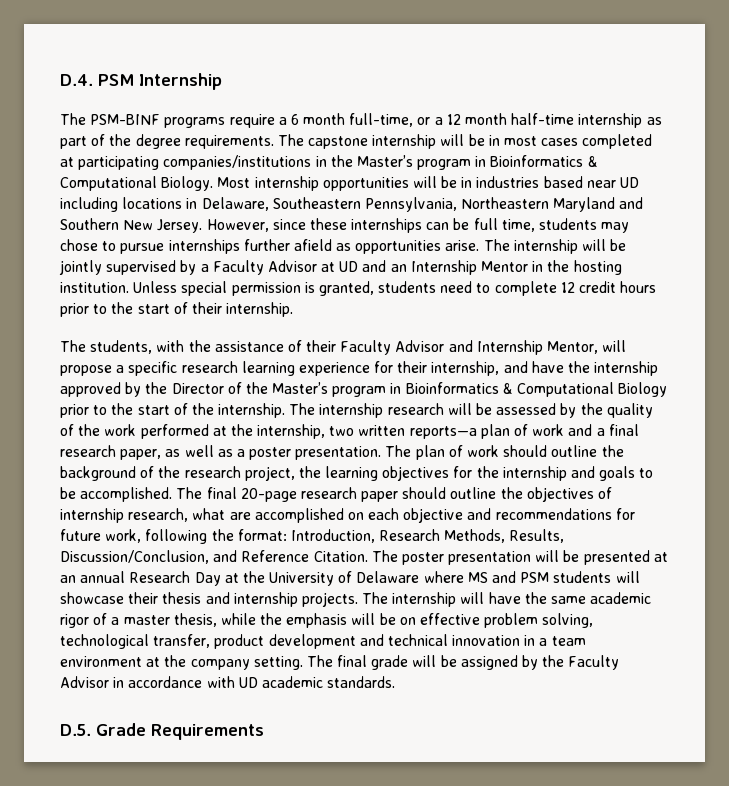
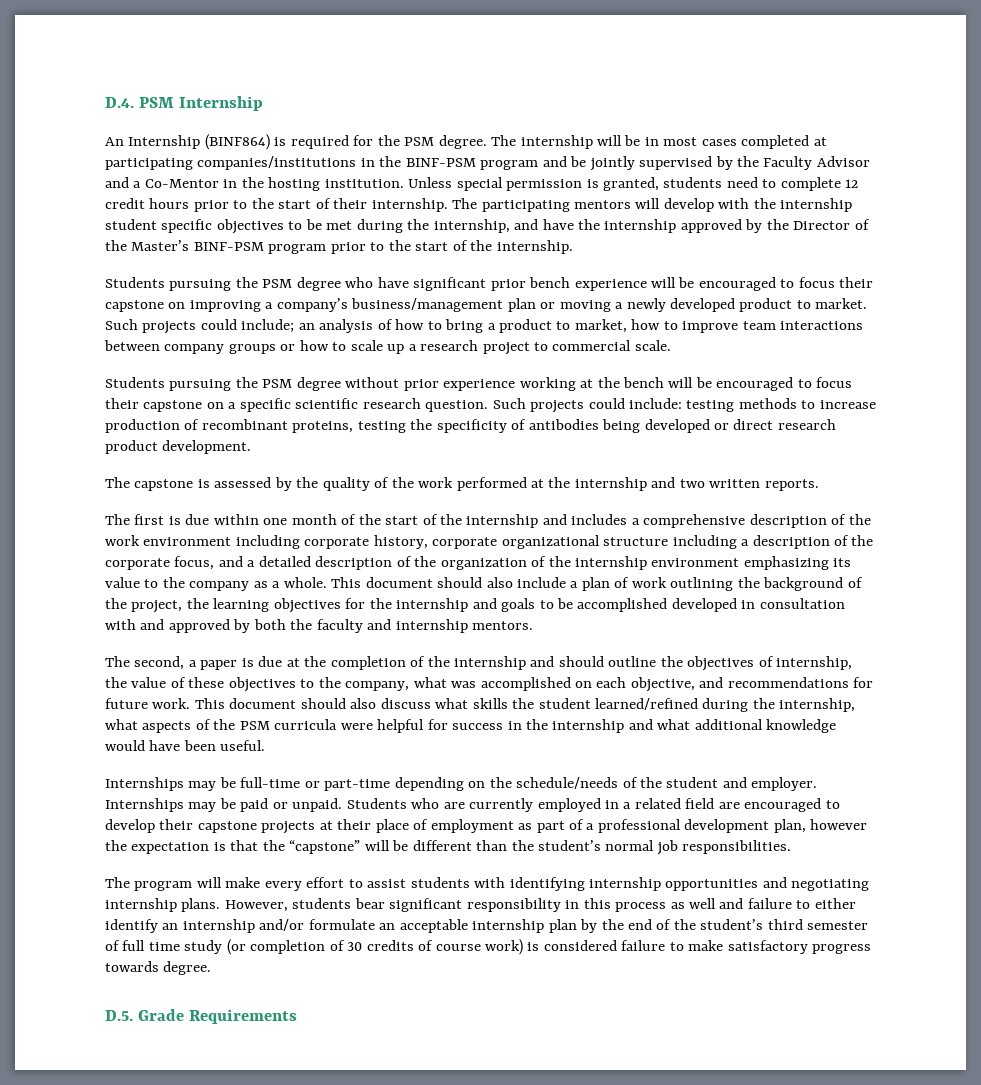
- The PSM-BINF programs require a 6 month full-time, or a 12 month half-time internship as part of the degree requirements. The capstone internship will be in most cases completed at participating companies/institutions in the Master’s program in Bioinformatics & Computational Biology. Most internship opportunities will be in industries based near UD including locations in Delaware, Southeastern Pennsylvania, Northeastern Maryland and Southern New Jersey. However, since these internships can be full time, students may chose to pursue internships further afield as opportunities arise. The internship will be jointly supervised by a Faculty Advisor at UD and an Internship Mentor in the hosting institution.
+ An Internship (BINF864) is required for the PSM degree. The internship will be in most cases completed at participating companies/institutions in the BINF-PSM program and be jointly supervised by the Faculty Advisor and a Co-Mentor in the hosting institution.
- Unless special permission is granted, students need to complete 12 credit hours prior to the start of their internship.
- The students, with the assistance of their Faculty Advisor and Internship Mentor, will propose a specific research learning experience for their internship, and have the internship approved by the Director of the Master’s program in Bioinformatics & Computational Biology prior to the start of the internship. The internship research will be assessed by the quality of the work performed at the internship, two written reports—a plan of work and a final research paper, as well as a poster presentation. The plan of work should outline the background of the research project, the learning objectives for the internship and goals to be accomplished. The final 20-page research paper should outline the objectives of internship research, what are accomplished on each objective and recommendations for future work, following the format: Introduction, Research Methods, Results, Discussion/Conclusion, and Reference Citation. The poster presentation will be presented at an annual Research Day at the University of Delaware where MS and PSM students will showcase their thesis and internship projects. The internship will have the same academic rigor of a master thesis, while the emphasis will be on effective problem solving, technological transfer, product development and technical innovation in a team environment at the company setting. The final grade will be assigned by the Faculty Advisor in accordance with UD academic standards.
+ Unless special permission is granted, students need to complete 12 credit hours prior to the start of their internship. The participating mentors will develop with the internship student specific objectives to be met during the internship, and have the internship approved by the Director of the Master’s BINF-PSM program prior to the start of the internship.
+ Students pursuing the PSM degree who have significant prior bench experience will be encouraged to focus their capstone on improving a company’s business/management plan or moving a newly developed product to market. Such projects could include; an analysis of how to bring a product to market, how to improve team interactions between company groups or how to scale up a research project to commercial scale.
+ Students pursuing the PSM degree without prior experience working at the bench will be encouraged to focus their capstone on a specific scientific research question. Such projects could include: testing methods to increase production of recombinant proteins, testing the specificity of antibodies being developed or direct research product development.
+ The capstone is assessed by the quality of the work performed at the internship and two written reports.
+ The first is due within one month of the start of the internship and includes a comprehensive description of the work environment including corporate history, corporate organizational structure including a description of the corporate focus, and a detailed description of the organization of the internship environment emphasizing its value to the company as a whole. This document should also include a plan of work outlining the background of the project, the learning objectives for the internship and goals to be accomplished developed in consultation with and approved by both the faculty and internship mentors.
+ The second, a paper is due at the completion of the internship and should outline the objectives of internship, the value of these objectives to the company, what was accomplished on each objective, and recommendations for future work. This document should also discuss what skills the student learned/refined during the internship, what aspects of the PSM curricula were helpful for success in the internship and what additional knowledge would have been useful.
+ Internships may be full-time or part-time depending on the schedule/needs of the student and employer. Internships may be paid or unpaid. Students who are currently employed in a related field are encouraged to develop their capstone projects at their place of employment as part of a professional development plan, however the expectation is that the “capstone” will be different than the student’s normal job responsibilities.
+ The program will make every effort to assist students with identifying internship opportunities and negotiating internship plans. However, students bear significant responsibility in this process as well and failure to either identify an internship and/or formulate an acceptable internship plan by the end of the student’s third semester of full time study (or completion of 30 credits of course work) is considered failure to make satisfactory progress towards degree.

